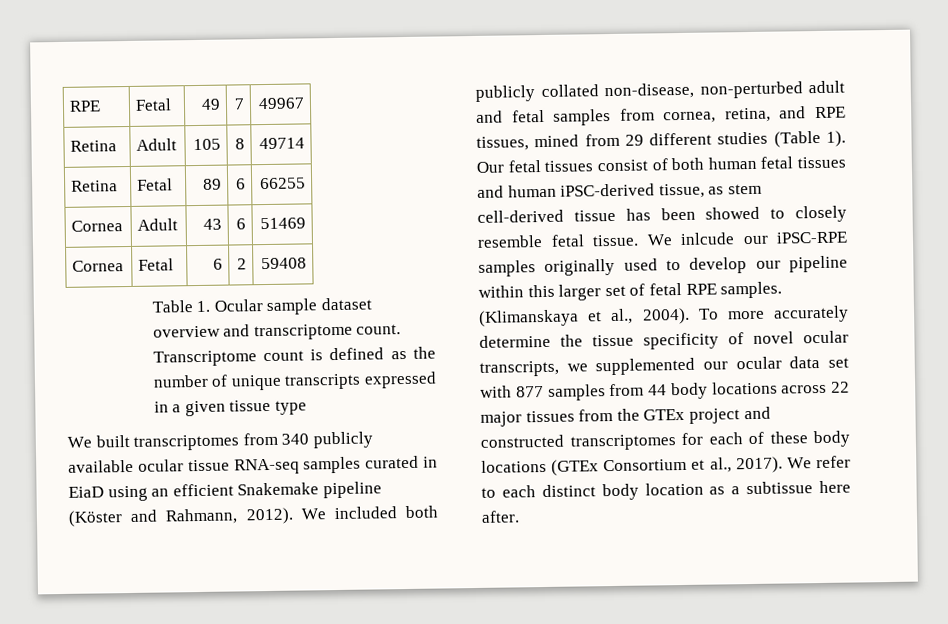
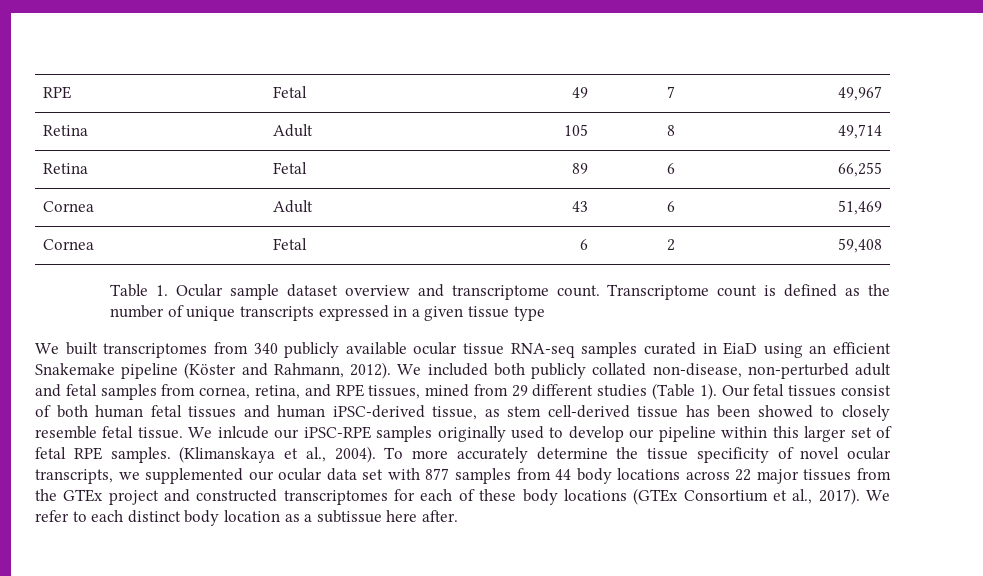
- RPE | Fetal | 49 | 7 | 49967
+ RPE | Fetal | 49 | 7 | 49,967
- Retina | Adult | 105 | 8 | 49714
+ Retina | Adult | 105 | 8 | 49,714
- Retina | Fetal | 89 | 6 | 66255
+ Retina | Fetal | 89 | 6 | 66,255
- Cornea | Adult | 43 | 6 | 51469
+ Cornea | Adult | 43 | 6 | 51,469
- Cornea | Fetal | 6 | 2 | 59408
+ Cornea | Fetal | 6 | 2 | 59,408

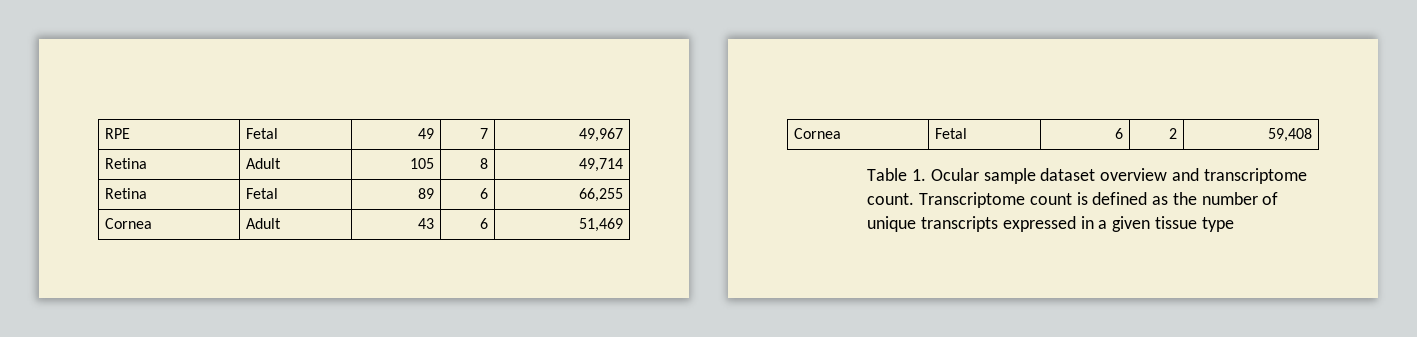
- We built transcriptomes from 340 publicly available ocular tissue RNA-seq samples curated in EiaD using an efficient Snakemake pipeline (Köster and Rahmann, 2012). We included both publicly collated non-disease, non-perturbed adult and fetal samples from cornea, retina, and RPE tissues, mined from 29 different studies (Table 1). Our fetal tissues consist of both human fetal tissues and human iPSC-derived tissue, as stem cell-derived tissue has been showed to closely resemble fetal tissue. We inlcude our iPSC-RPE samples originally used to develop our pipeline within this larger set of fetal RPE samples. (Klimanskaya et al., 2004). To more accurately determine the tissue specificity of novel ocular transcripts, we supplemented our ocular data set with 877 samples from 44 body locations across 22 major tissues from the GTEx project and constructed transcriptomes for each of these body locations (GTEx Consortium et al., 2017). We refer to each distinct body location as a subtissue here after.

